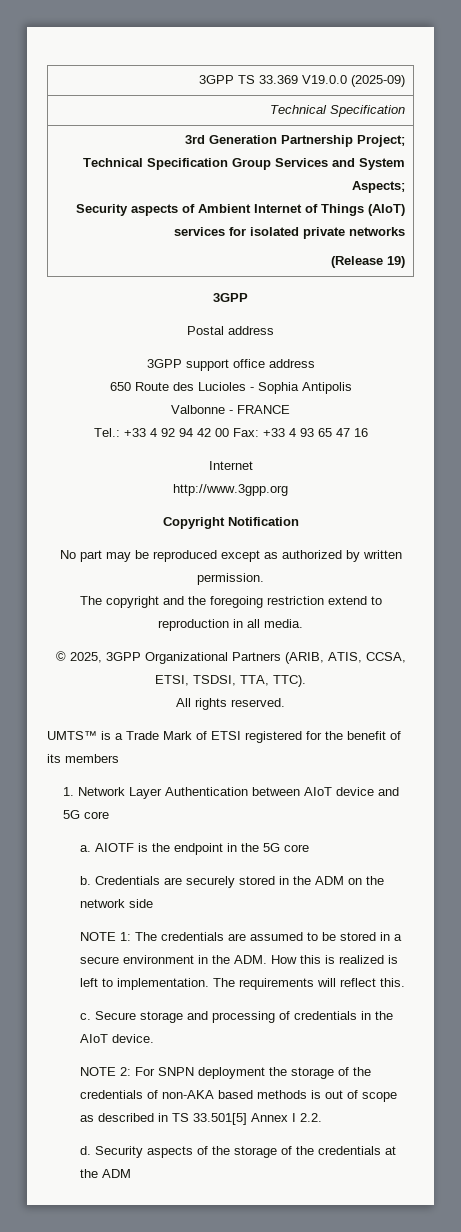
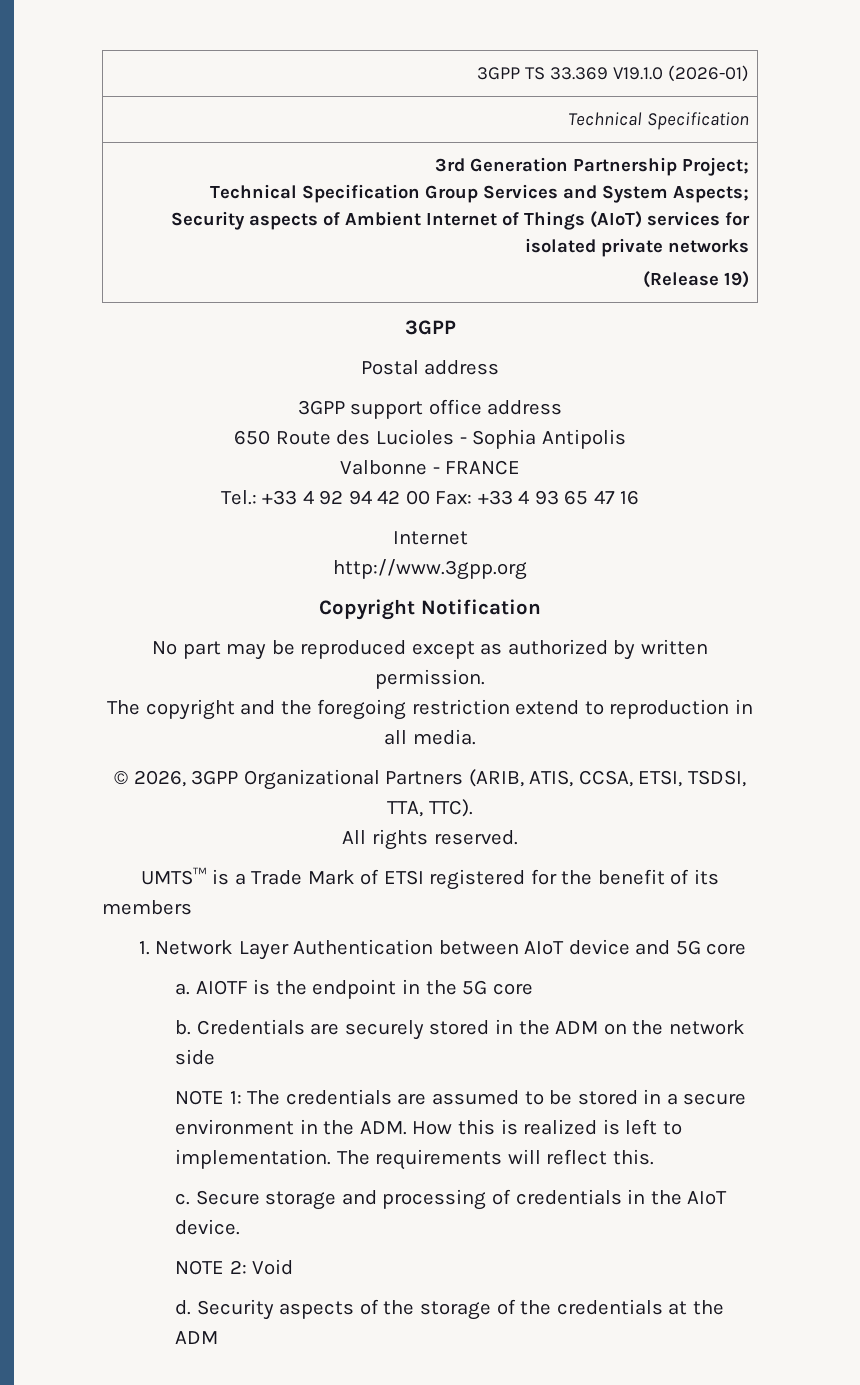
- 3GPP TS 33.369 V19.0.0 (2025-09)
+ 3GPP TS 33.369 V19.1.0 (2026-01)
- © 2025, 3GPP Organizational Partners (ARIB, ATIS, CCSA, ETSI, TSDSI, TTA, TTC).
+ © 2026, 3GPP Organizational Partners (ARIB, ATIS, CCSA, ETSI, TSDSI, TTA, TTC).
- NOTE 2: For SNPN deployment the storage of the credentials of non-AKA based methods is out of scope as described in TS 33.501[5] Annex I 2.2.
+ NOTE 2: Void

